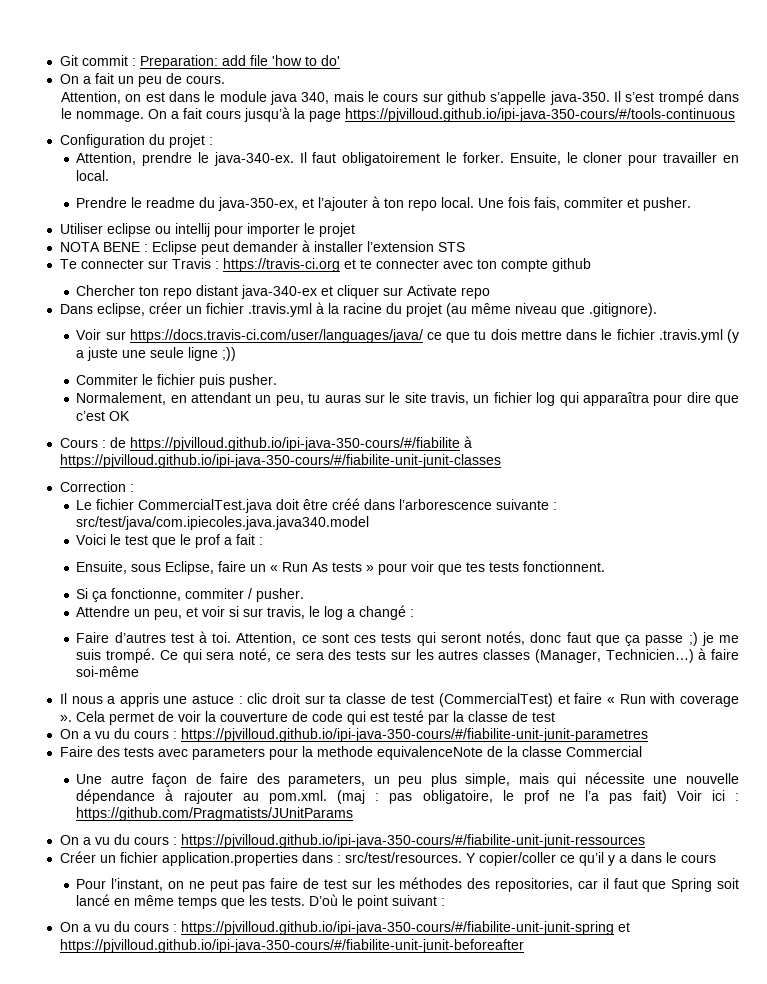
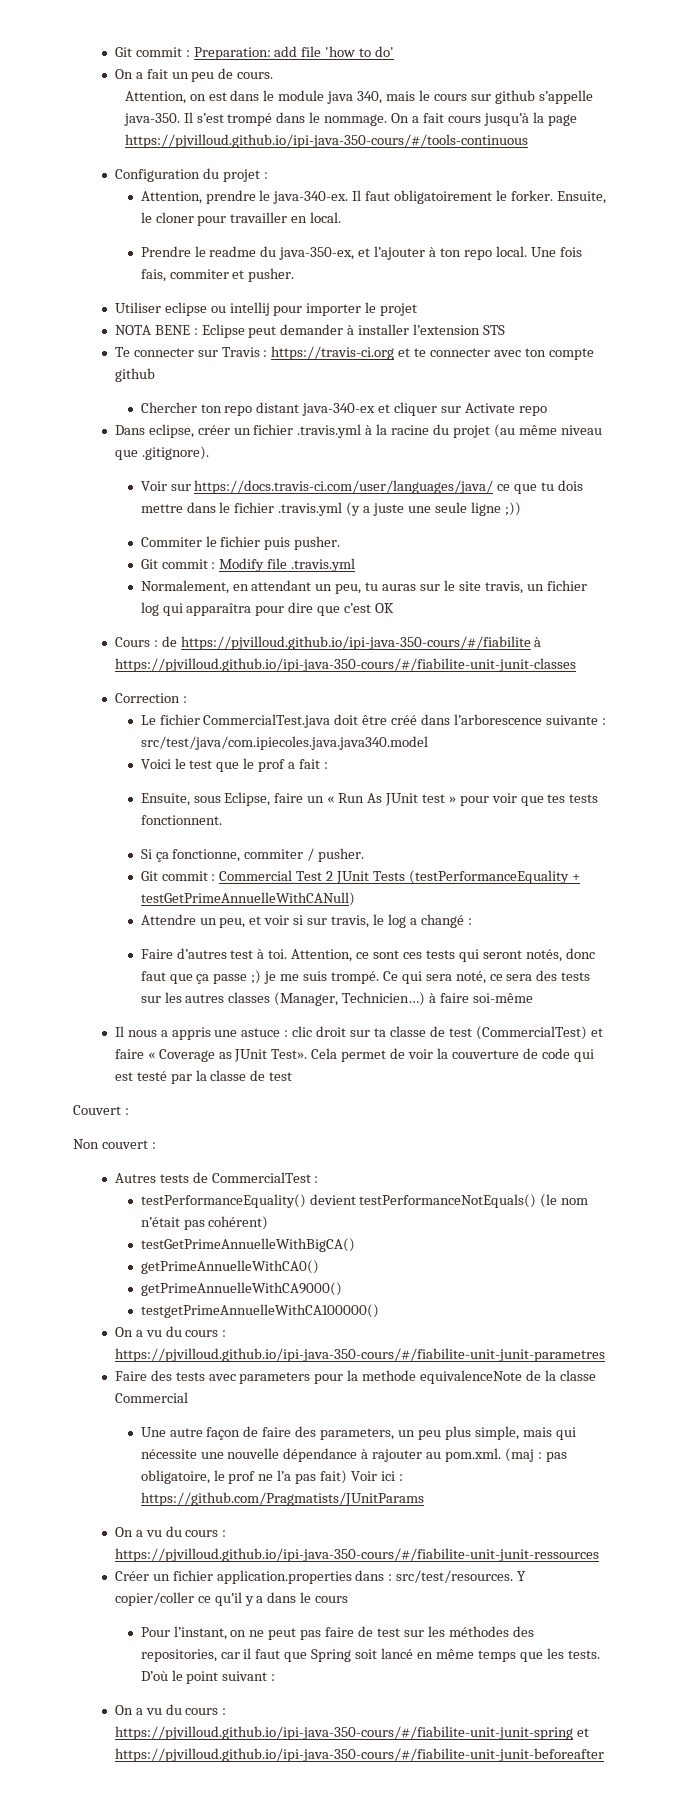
+ Git commit : Modify file .travis.yml
- Ensuite, sous Eclipse, faire un « Run As tests » pour voir que tes tests fonctionnent.
+ Ensuite, sous Eclipse, faire un « Run As JUnit test » pour voir que tes tests fonctionnent.
+ Git commit : Commercial Test 2 JUnit Tests (testPerformanceEquality + testGetPrimeAnnuelleWithCANull)
- Il nous a appris une astuce : clic droit sur ta classe de test (CommercialTest) et faire « Run with coverage ».
+ Il nous a appris une astuce : clic droit sur ta classe de test (CommercialTest) et faire « Coverage as JUnit Test».
+ Couvert :
+ Non couvert :
+ Autres tests de CommercialTest :
+ testPerformanceEquality() devient testPerformanceNotEquals() (le nom n’était pas cohérent)
+ testGetPrimeAnnuelleWithBigCA()
+ getPrimeAnnuelleWithCA0()
+ getPrimeAnnuelleWithCA9000()
+ testgetPrimeAnnuelleWithCA100000()

